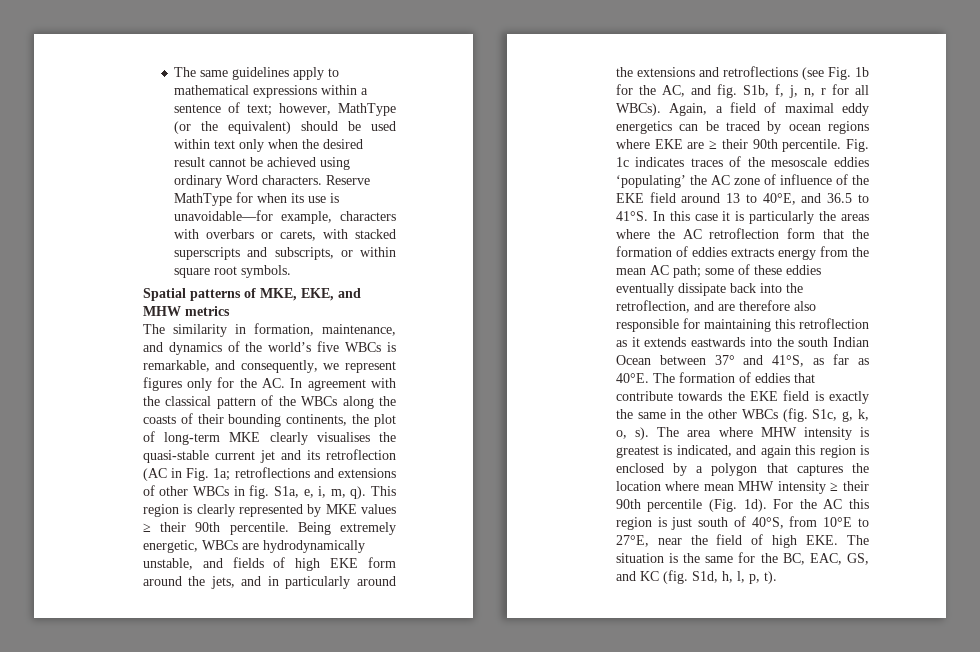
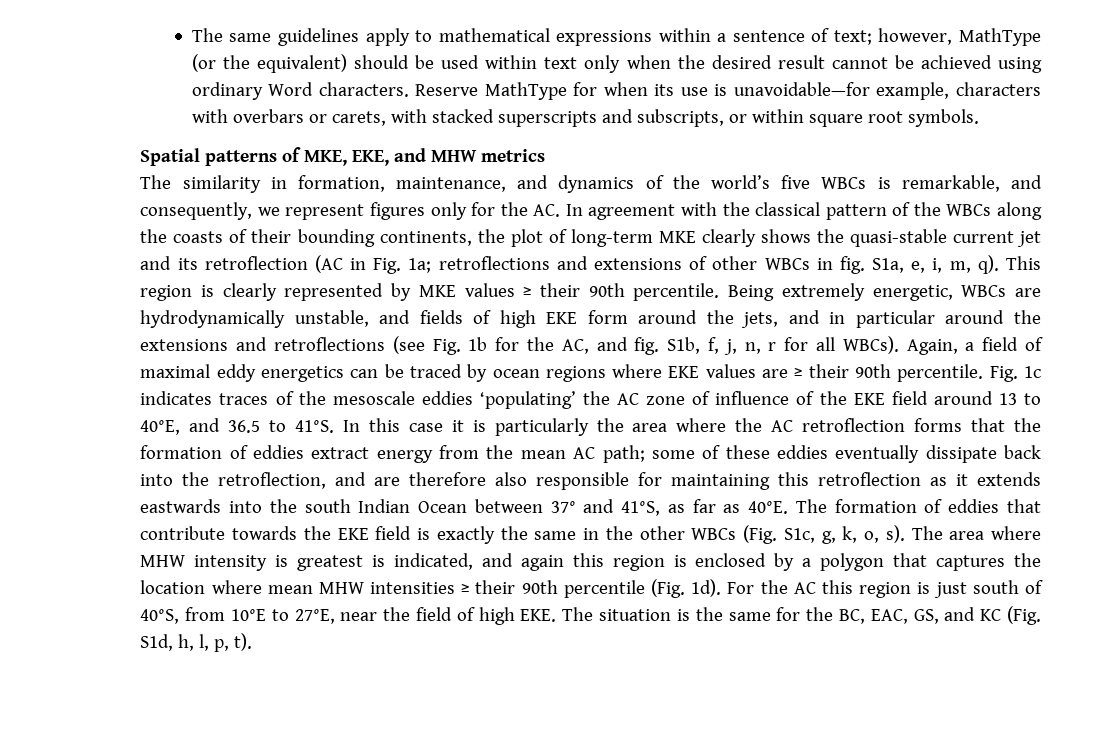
- The similarity in formation, maintenance, and dynamics of the world’s five WBCs is remarkable, and consequently, we represent figures only for the AC. In agreement with the classical pattern of the WBCs along the coasts of their bounding continents, the plot of long-term MKE clearly visualises the quasi-stable current jet and its retroflection (AC in Fig. 1a;
+ The similarity in formation, maintenance, and dynamics of the world’s five WBCs is remarkable, and consequently, we represent figures only for the AC. In agreement with the classical pattern of the WBCs along the coasts of their bounding continents, the plot of long-term MKE clearly shows the quasi-stable current jet and its retroflection (AC in Fig. 1a;
- Being extremely energetic, WBCs are hydrodynamically unstable, and fields of high EKE form around the jets, and in particularly around the extensions and retroflections (see Fig. 1b for the AC, and fig. S1b, f, j, n, r for all WBCs).
+ Being extremely energetic, WBCs are hydrodynamically unstable, and fields of high EKE form around the jets, and in particular around the extensions and retroflections (see Fig. 1b for the AC, and fig. S1b, f, j, n, r for all WBCs).
- Again, a field of maximal eddy energetics can be traced by ocean regions where EKE are ≥ their 90th percentile.
+ Again, a field of maximal eddy energetics can be traced by ocean regions where EKE values are ≥ their 90th percentile.
- In this case it is particularly the areas where the AC retroflection form that the formation of eddies extracts energy from the mean AC path; some of these eddies eventually dissipate back into the retroflection, and are therefore also responsible for maintaining this retroflection as it extends eastwards into the south Indian Ocean between 37° and 41°S, as far as 40°E.
+ In this case it is particularly the area where the AC retroflection forms that the formation of eddies extract energy from the mean AC path; some of these eddies eventually dissipate back into the retroflection, and are therefore also responsible for maintaining this retroflection as it extends eastwards into the south Indian Ocean between 37° and 41°S, as far as 40°E.
- The formation of eddies that contribute towards the EKE field is exactly the same in the other WBCs (fig. S1c, g, k, o, s).
+ The formation of eddies that contribute towards the EKE field is exactly the same in the other WBCs (Fig. S1c, g, k, o, s).
- The area where MHW intensity is greatest is indicated, and again this region is enclosed by a polygon that captures the location where mean MHW intensity ≥ their 90th percentile (Fig. 1d).
+ The area where MHW intensity is greatest is indicated, and again this region is enclosed by a polygon that captures the location where mean MHW intensities ≥ their 90th percentile (Fig. 1d).
- For the AC this region is just south of 40°S, from 10°E to 27°E, near the field of high EKE. The situation is the same for the BC, EAC, GS, and KC (fig. S1d, h, l, p, t).
+ For the AC this region is just south of 40°S, from 10°E to 27°E, near the field of high EKE. The situation is the same for the BC, EAC, GS, and KC (Fig. S1d, h, l, p, t).

